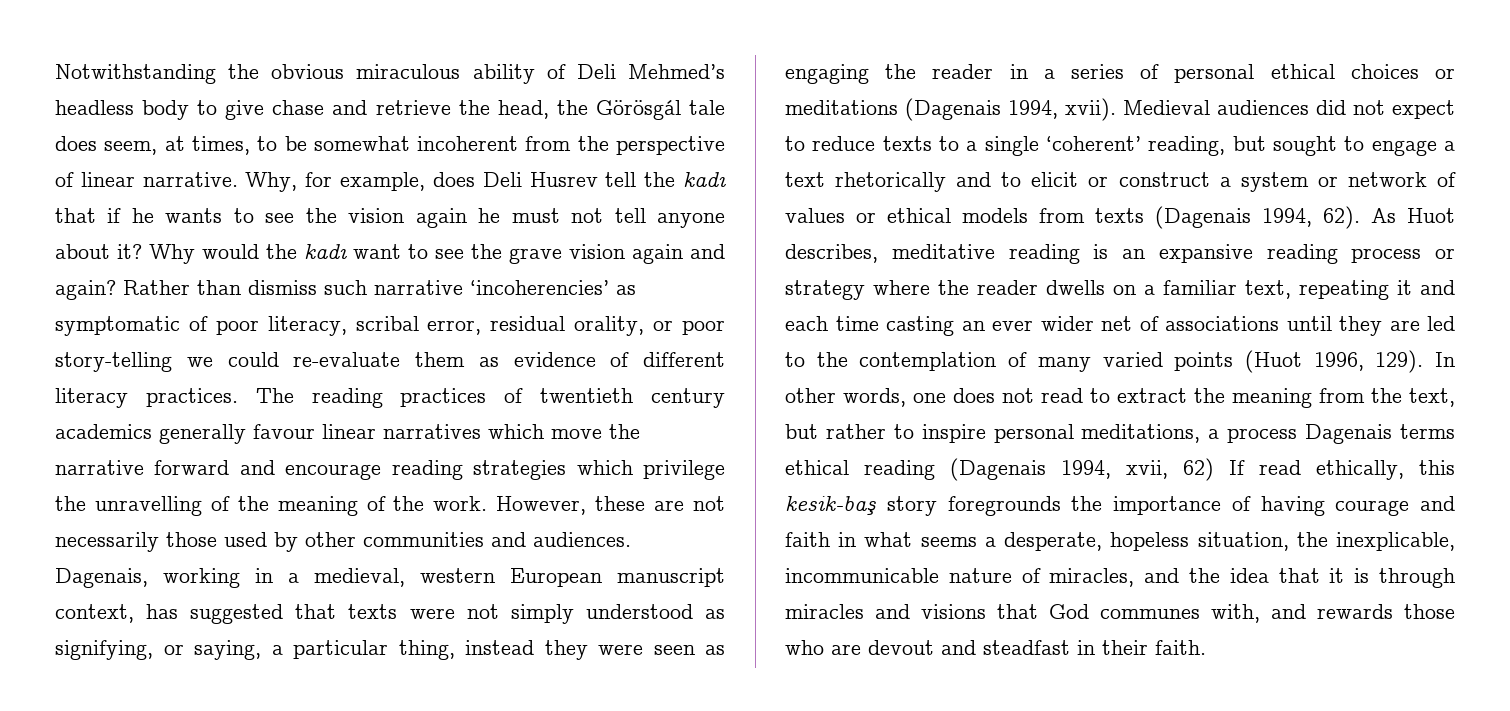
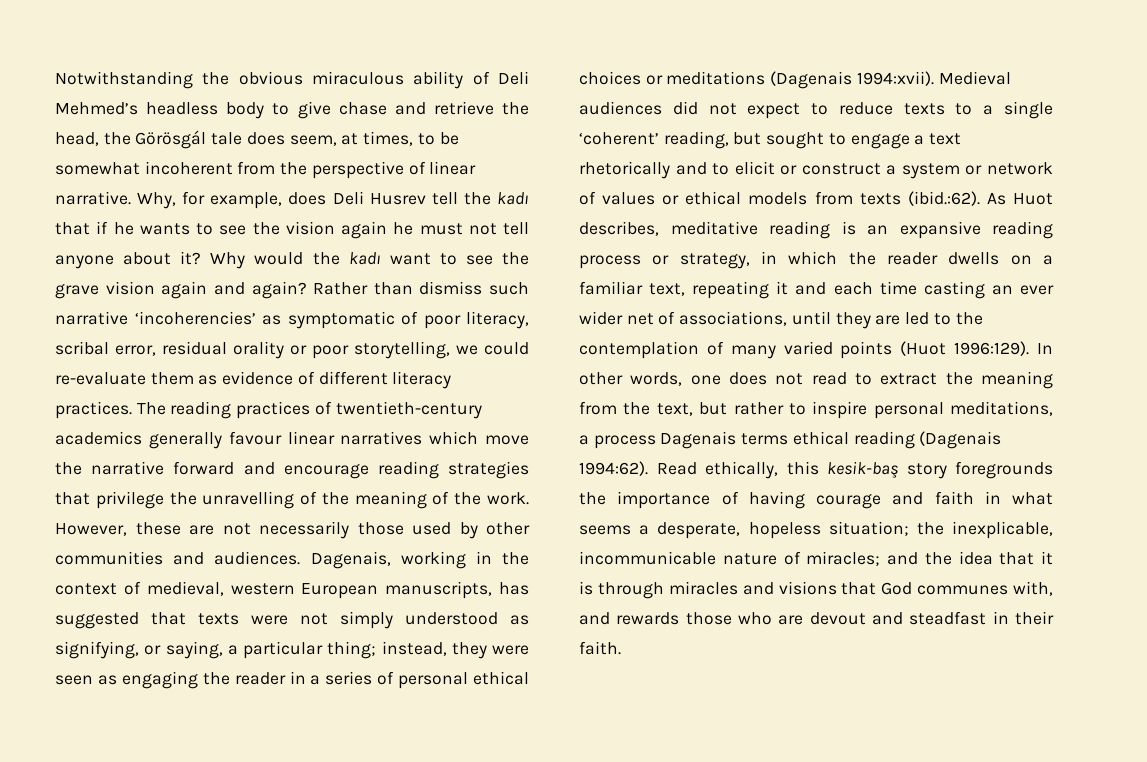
- Rather than dismiss such narrative ‘incoherencies’ as symptomatic of poor literacy, scribal error, residual orality, or poor story-telling we could re-evaluate them as evidence of different literacy practices.
+ Rather than dismiss such narrative ‘incoherencies’ as symptomatic of poor literacy, scribal error, residual orality or poor storytelling, we could re-evaluate them as evidence of different literacy practices.
- The reading practices of twentieth century academics generally favour linear narratives which move the narrative forward and encourage reading strategies which privilege the unravelling of the meaning of the work.
+ The reading practices of twentieth-century academics generally favour linear narratives which move the narrative forward and encourage reading strategies that privilege the unravelling of the meaning of the work.
- Dagenais, working in a medieval, western European manuscript context, has suggested that texts were not simply understood as signifying, or saying, a particular thing, instead they were seen as engaging the reader in a series of personal ethical choices or meditations (Dagenais 1994, xvii).
+ Dagenais, working in the context of medieval, western European manuscripts, has suggested that texts were not simply understood as signifying, or saying, a particular thing; instead, they were seen as engaging the reader in a series of personal ethical choices or meditations (Dagenais 1994:xvii).
- Medieval audiences did not expect to reduce texts to a single ‘coherent’ reading, but sought to engage a text rhetorically and to elicit or construct a system or network of values or ethical models from texts (Dagenais 1994, 62). As Huot describes, meditative reading is an expansive reading process or strategy where the reader dwells on a familiar text, repeating it and each time casting an ever wider net of associations until they are led to the contemplation of many varied points (Huot 1996, 129).
+ Medieval audiences did not expect to reduce texts to a single ‘coherent’ reading, but sought to engage a text rhetorically and to elicit or construct a system or network of values or ethical models from texts (ibid.:62). As Huot describes, meditative reading is an expansive reading process or strategy, in which the reader dwells on a familiar text, repeating it and each time casting an ever wider net of associations, until they are led to the contemplation of many varied points (Huot 1996:129).
- In other words, one does not read to extract the meaning from the text, but rather to inspire personal meditations, a process Dagenais terms ethical reading (Dagenais 1994, xvii, 62) If read ethically, this kesik-baş story foregrounds the importance of having courage and faith in what seems a desperate, hopeless situation, the inexplicable, incommunicable nature of miracles, and the idea that it is through miracles and visions that God communes with, and rewards those who are devout and steadfast in their faith.
+ In other words, one does not read to extract the meaning from the text, but rather to inspire personal meditations, a process Dagenais terms ethical reading (Dagenais 1994:62). Read ethically, this kesik-baş story foregrounds the importance of having courage and faith in what seems a desperate, hopeless situation; the inexplicable, incommunicable nature of miracles; and the idea that it is through miracles and visions that God communes with, and rewards those who are devout and steadfast in their faith.

